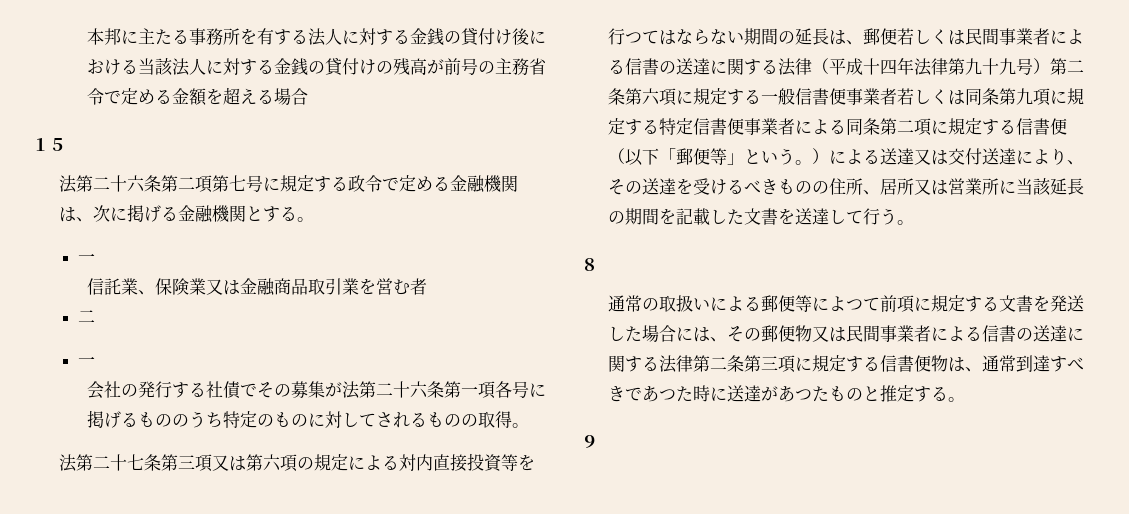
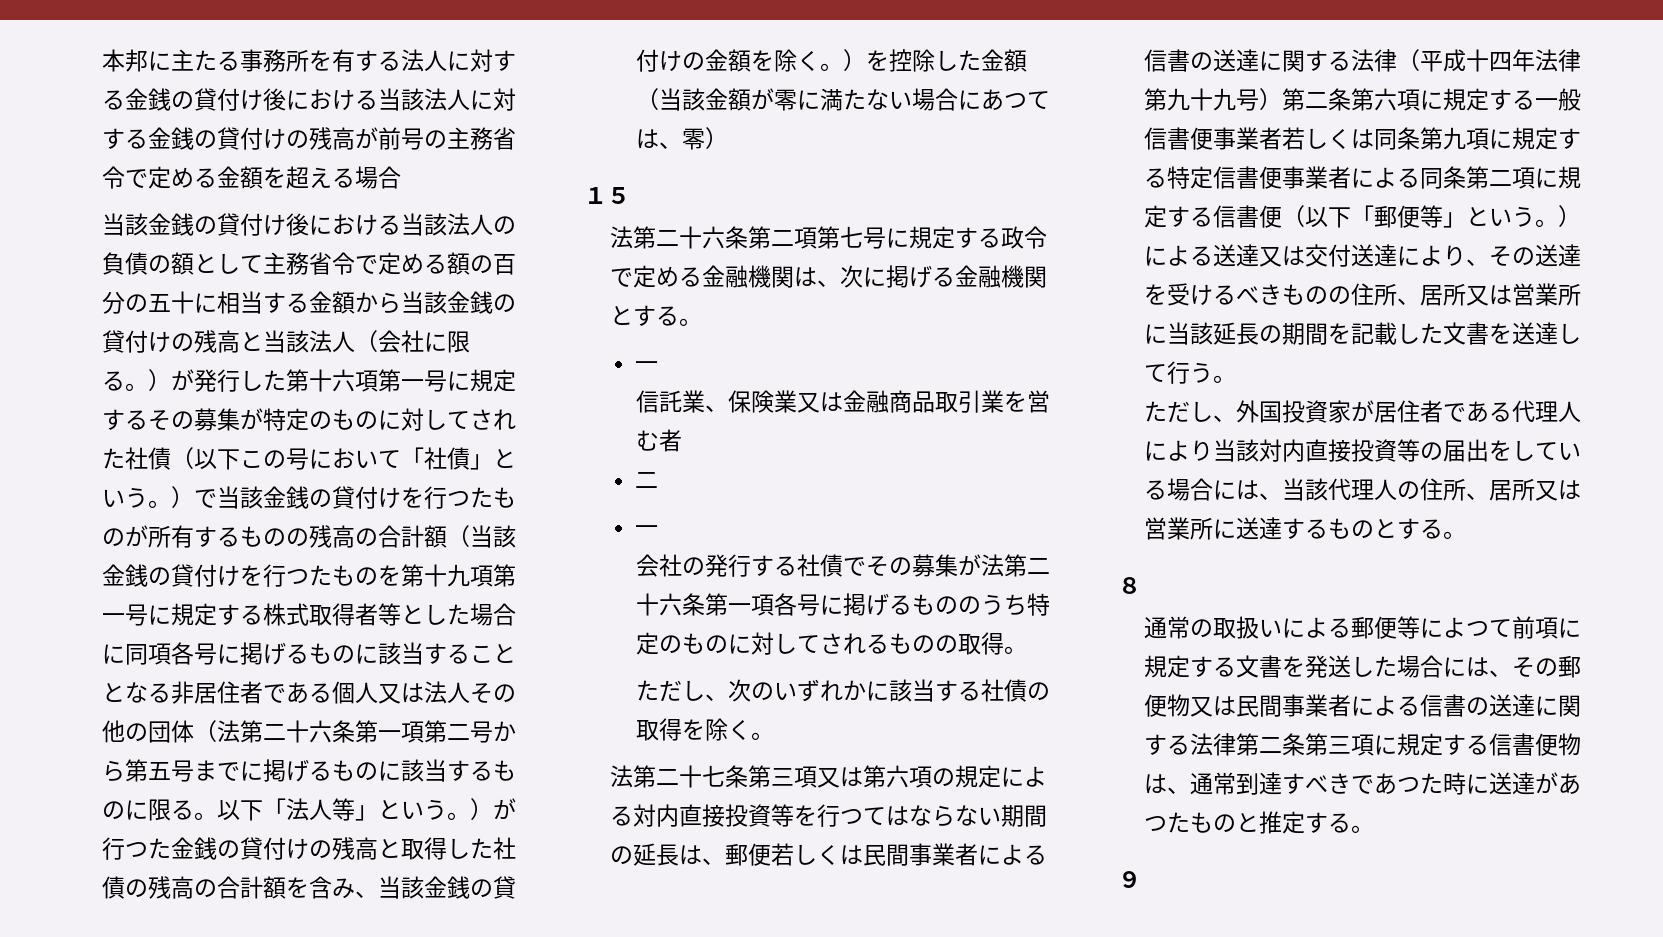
+ 当該金銭の貸付け後における当該法人の負債の額として主務省令で定める額の百分の五十に相当する金額から当該金銭の貸付けの残高と当該法人（会社に限る。）が発行した第十六項第一号に規定するその募集が特定のものに対してされた社債（以下この号において「社債」という。）で当該金銭の貸付けを行つたものが所有するものの残高の合計額（当該金銭の貸付けを行つたものを第十九項第一号に規定する株式取得者等とした場合に同項各号に掲げるものに該当することとなる非居住者である個人又は法人その他の団体（法第二十六条第一項第二号から第五号までに掲げるものに該当するものに限る。以下「法人等」という。）が行つた金銭の貸付けの残高と取得した社債の残高の合計額を含み、当該金銭の貸付けの金額を除く。）を控除した金額（当該金額が零に満たない場合にあつては、零）
+ ただし、次のいずれかに該当する社債の取得を除く。
+ ただし、外国投資家が居住者である代理人により当該対内直接投資等の届出をしている場合には、当該代理人の住所、居所又は営業所に送達するものとする。

